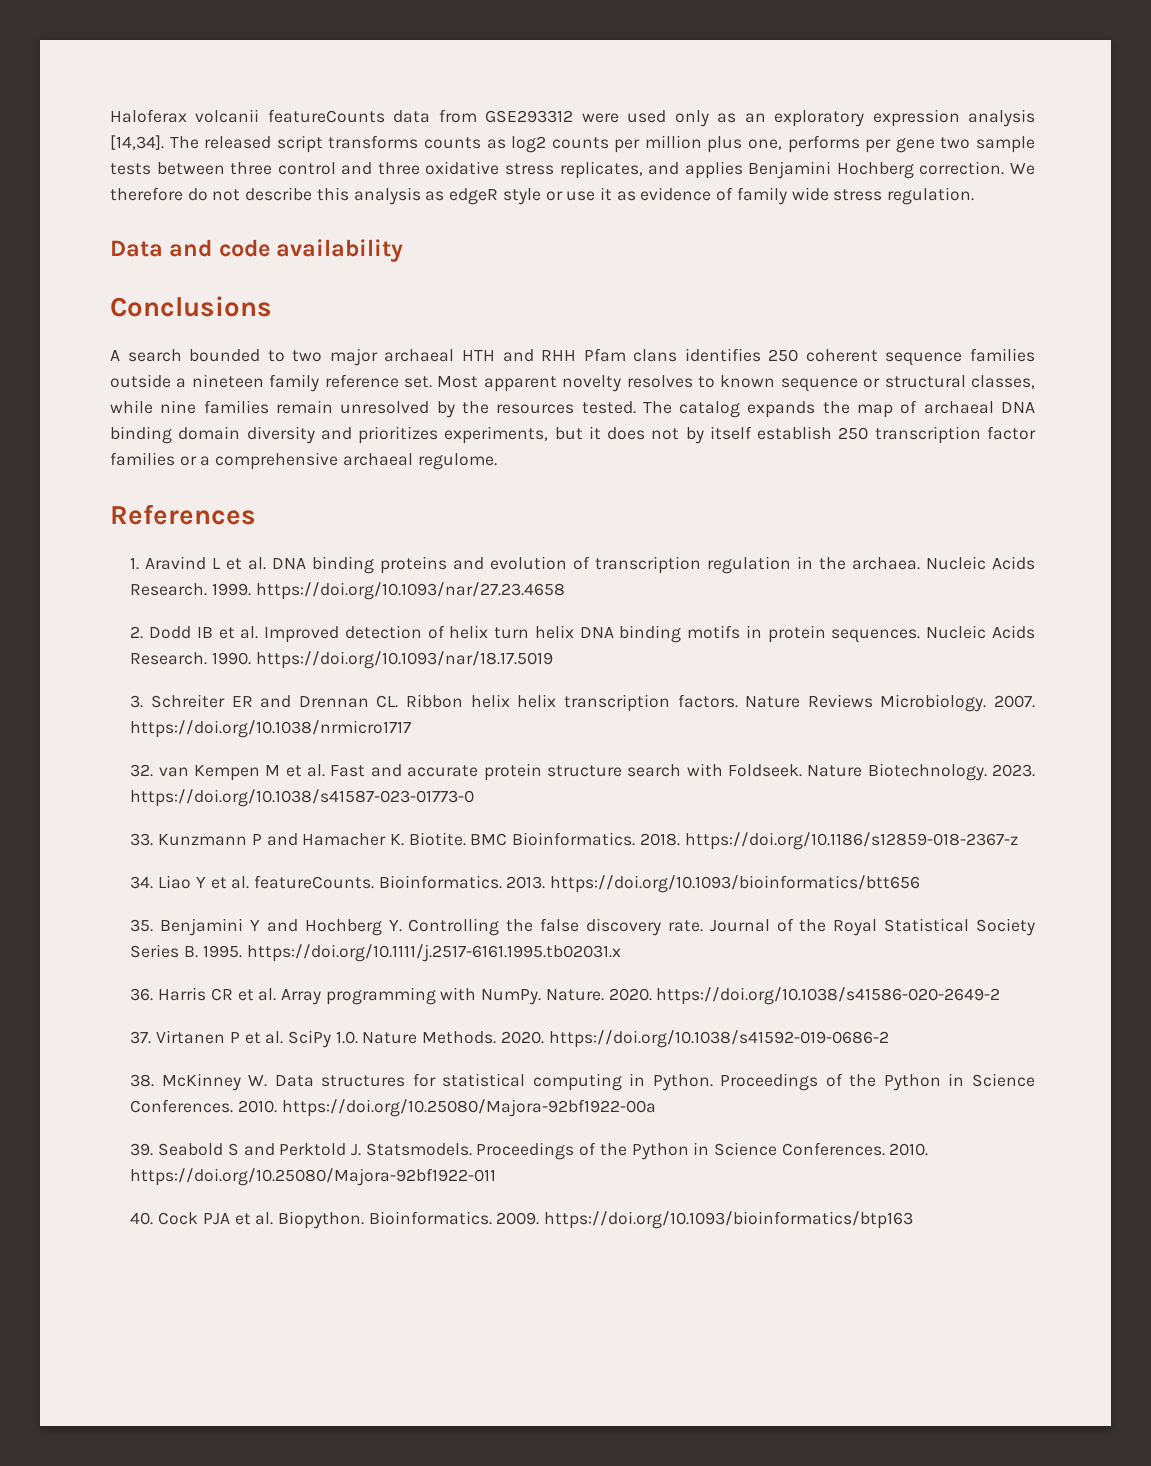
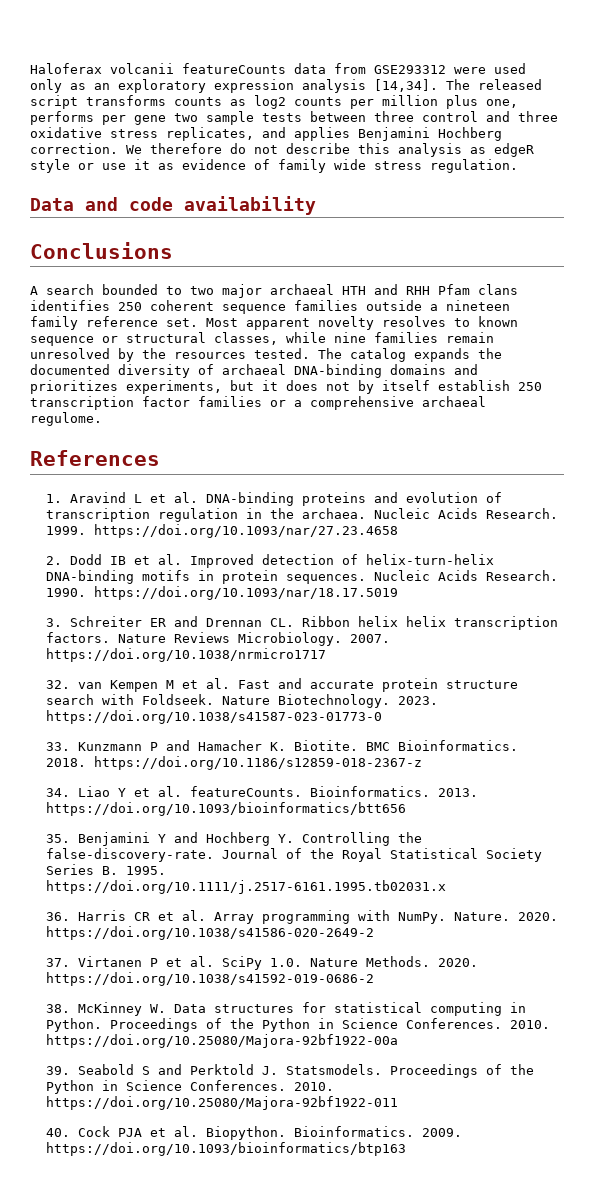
- The catalog expands the map of archaeal DNA binding domain diversity and prioritizes experiments, but it does not by itself establish 250 transcription factor families or a comprehensive archaeal regulome.
+ The catalog expands the documented diversity of archaeal DNA-binding domains and prioritizes experiments, but it does not by itself establish 250 transcription factor families or a comprehensive archaeal regulome.
- 1. Aravind L et al. DNA binding proteins and evolution of transcription regulation in the archaea.
+ 1. Aravind L et al. DNA-binding proteins and evolution of transcription regulation in the archaea.
- 2. Dodd IB et al. Improved detection of helix turn helix DNA binding motifs in protein sequences.
+ 2. Dodd IB et al. Improved detection of helix-turn-helix DNA-binding motifs in protein sequences.
- 35. Benjamini Y and Hochberg Y. Controlling the false discovery rate.
+ 35. Benjamini Y and Hochberg Y. Controlling the false-discovery-rate.

